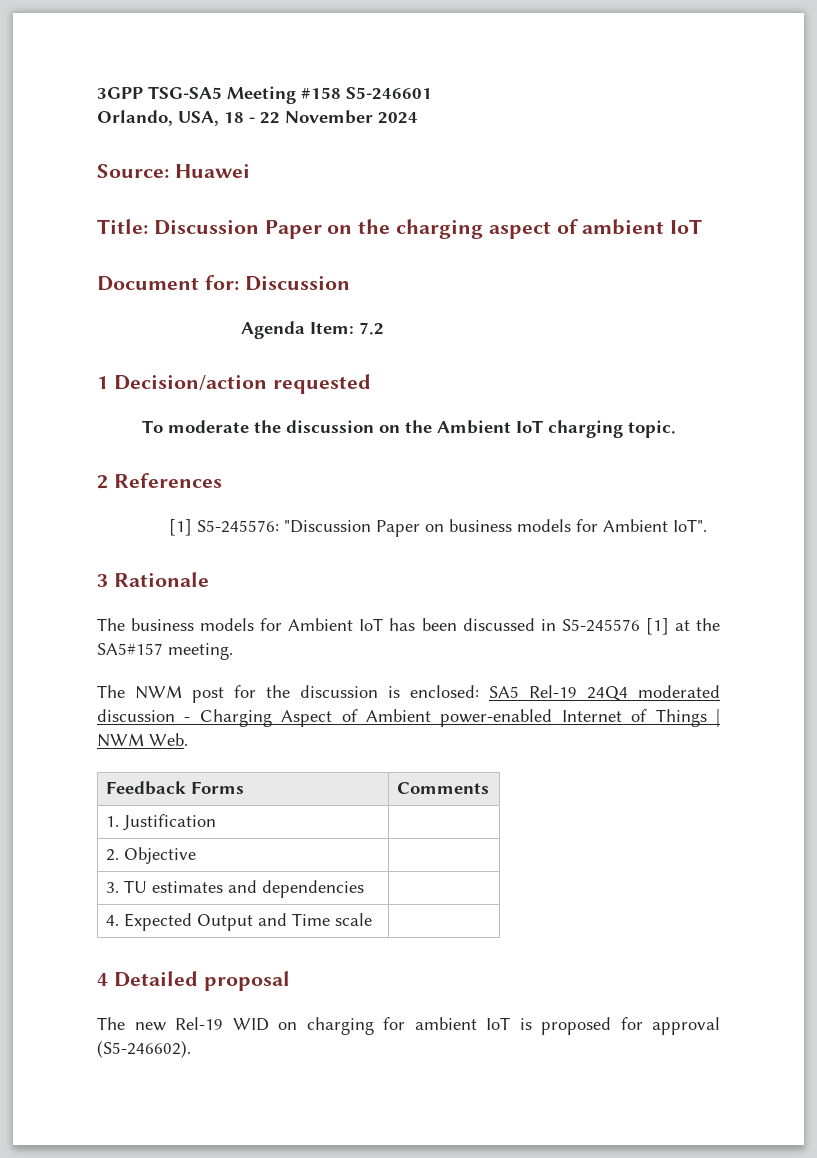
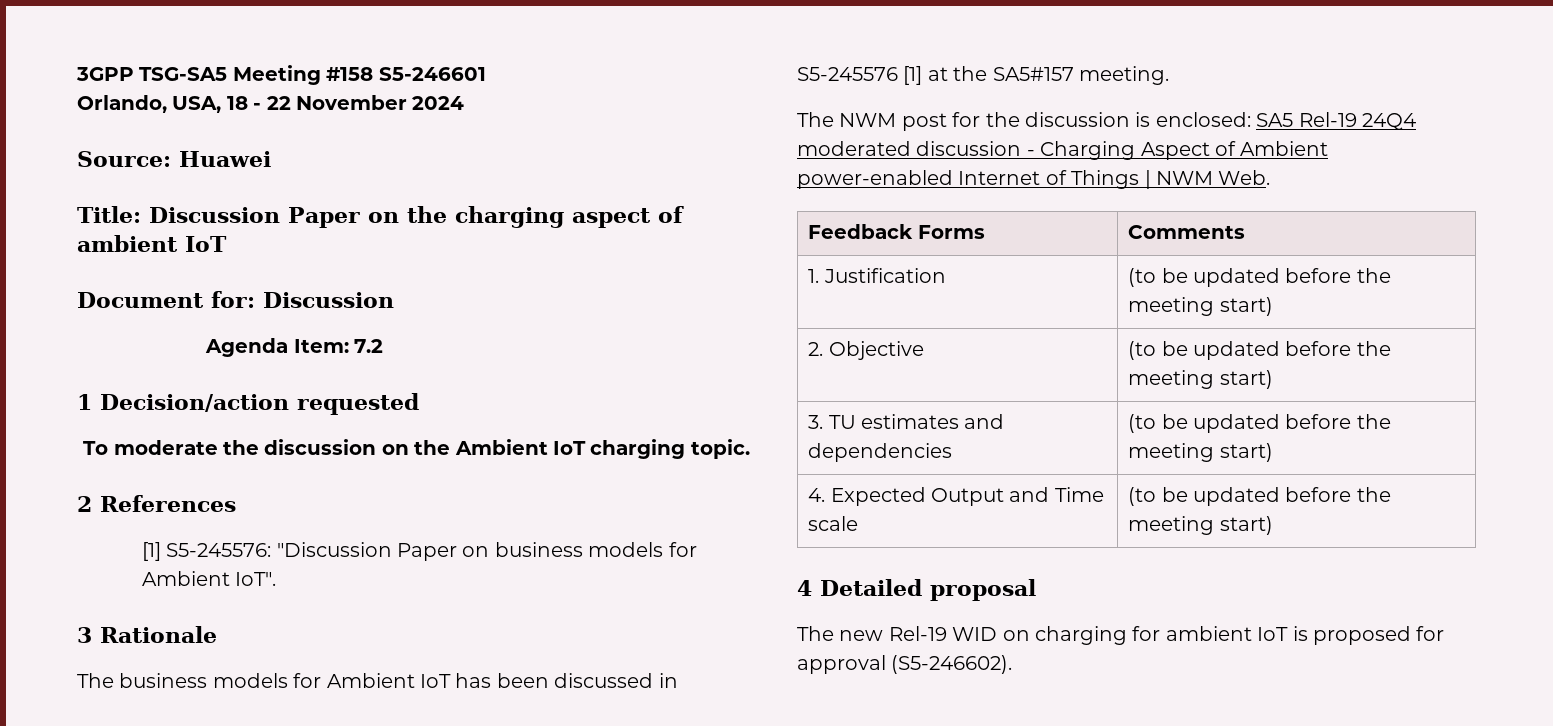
- 1. Justification |
- 2. Objective |
+ 1. Justification | (to be updated before the meeting start)
+ 2. Objective | (to be updated before the meeting start)
- 3. TU estimates and dependencies |
+ 3. TU estimates and dependencies | (to be updated before the meeting start)
- 4. Expected Output and Time scale |
+ 4. Expected Output and Time scale | (to be updated before the meeting start)

